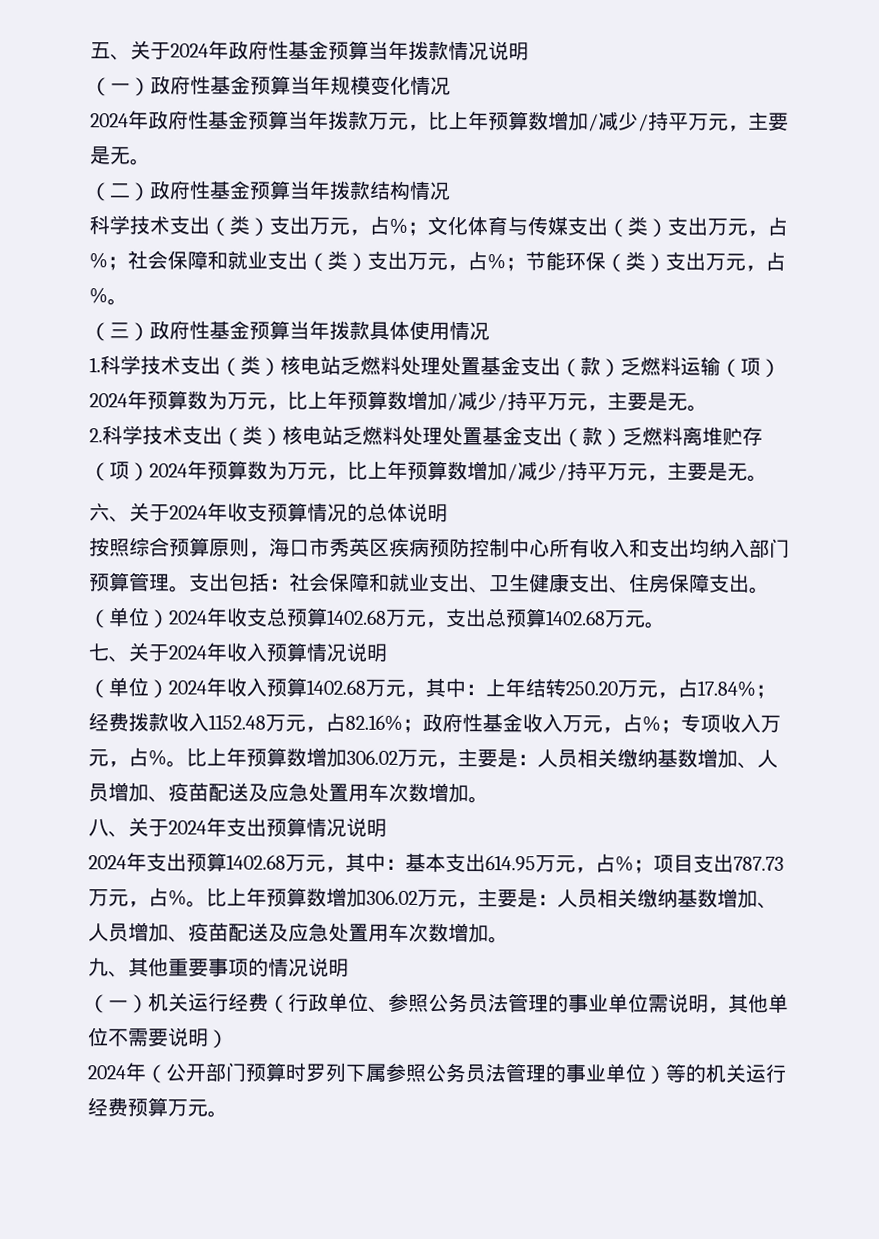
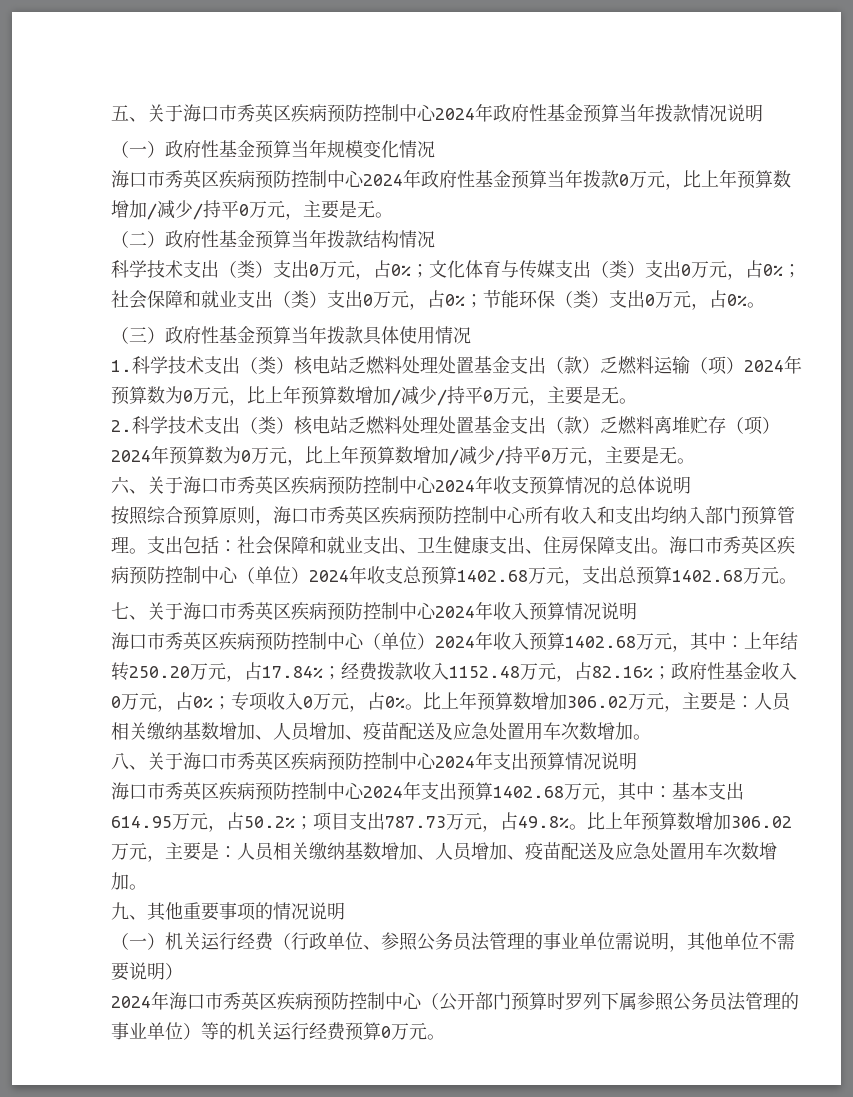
- 五、关于2024年政府性基金预算当年拨款情况说明
+ 五、关于海口市秀英区疾病预防控制中心2024年政府性基金预算当年拨款情况说明
- 2024年政府性基金预算当年拨款万元，比上年预算数增加/减少/持平万元，主要是无。
+ 海口市秀英区疾病预防控制中心2024年政府性基金预算当年拨款0万元，比上年预算数增加/减少/持平0万元，主要是无。
- 科学技术支出（类）支出万元，占%；文化体育与传媒支出（类）支出万元，占%；社会保障和就业支出（类）支出万元，占%；节能环保（类）支出万元，占%。
+ 科学技术支出（类）支出0万元，占0%；文化体育与传媒支出（类）支出0万元，占0%；社会保障和就业支出（类）支出0万元，占0%；节能环保（类）支出0万元，占0%。
- 1.科学技术支出（类）核电站乏燃料处理处置基金支出（款）乏燃料运输（项）2024年预算数为万元，比上年预算数增加/减少/持平万元，主要是无。
+ 1.科学技术支出（类）核电站乏燃料处理处置基金支出（款）乏燃料运输（项）2024年预算数为0万元，比上年预算数增加/减少/持平0万元，主要是无。
- 2.科学技术支出（类）核电站乏燃料处理处置基金支出（款）乏燃料离堆贮存（项）2024年预算数为万元，比上年预算数增加/减少/持平万元，主要是无。
+ 2.科学技术支出（类）核电站乏燃料处理处置基金支出（款）乏燃料离堆贮存（项）2024年预算数为0万元，比上年预算数增加/减少/持平0万元，主要是无。
- 六、关于2024年收支预算情况的总体说明
+ 六、关于海口市秀英区疾病预防控制中心2024年收支预算情况的总体说明
- （单位）2024年收支总预算1402.68万元，支出总预算1402.68万元。
+ 海口市秀英区疾病预防控制中心（单位）2024年收支总预算1402.68万元，支出总预算1402.68万元。
- 七、关于2024年收入预算情况说明
+ 七、关于海口市秀英区疾病预防控制中心2024年收入预算情况说明
- （单位）2024年收入预算1402.68万元，其中：上年结转250.20万元，占17.84%；经费拨款收入1152.48万元，占82.16%；政府性基金收入万元，占%；专项收入万元，占%。
+ 海口市秀英区疾病预防控制中心（单位）2024年收入预算1402.68万元，其中：上年结转250.20万元，占17.84%；经费拨款收入1152.48万元，占82.16%；政府性基金收入0万元，占0%；专项收入0万元，占0%。
- 八、关于2024年支出预算情况说明
+ 八、关于海口市秀英区疾病预防控制中心2024年支出预算情况说明
- 2024年支出预算1402.68万元，其中：基本支出614.95万元，占%；项目支出787.73万元，占%。
+ 海口市秀英区疾病预防控制中心2024年支出预算1402.68万元，其中：基本支出614.95万元，占50.2%；项目支出787.73万元，占49.8%。
- 2024年（公开部门预算时罗列下属参照公务员法管理的事业单位）等的机关运行经费预算万元。
+ 2024年海口市秀英区疾病预防控制中心（公开部门预算时罗列下属参照公务员法管理的事业单位）等的机关运行经费预算0万元。

